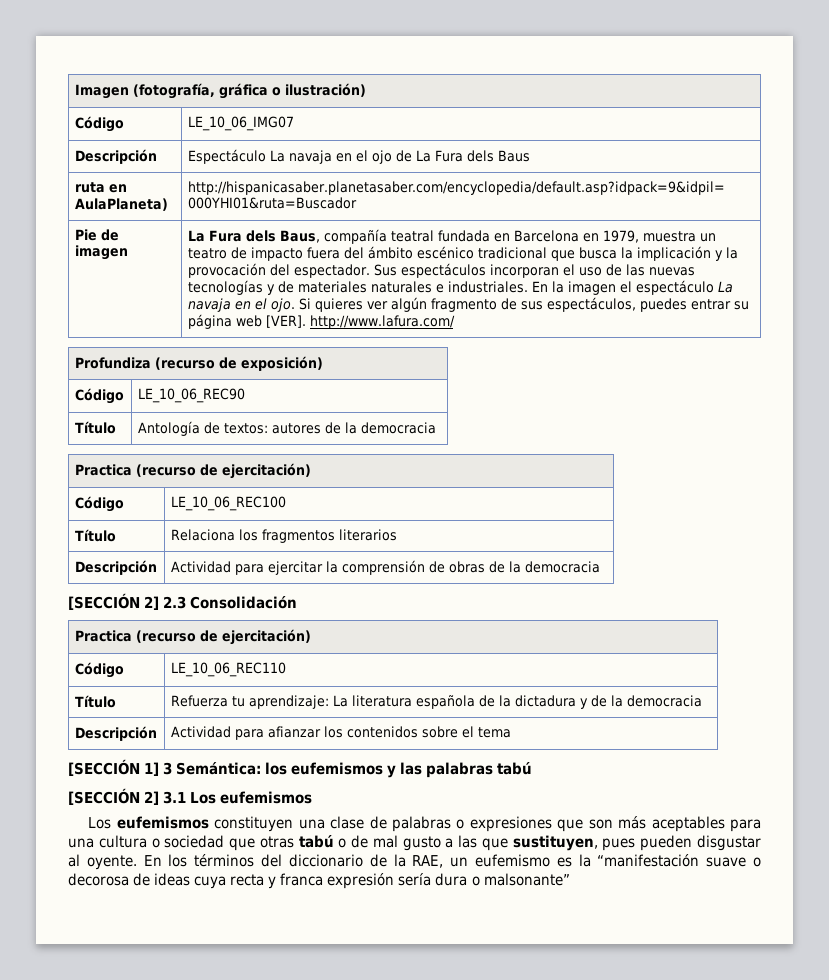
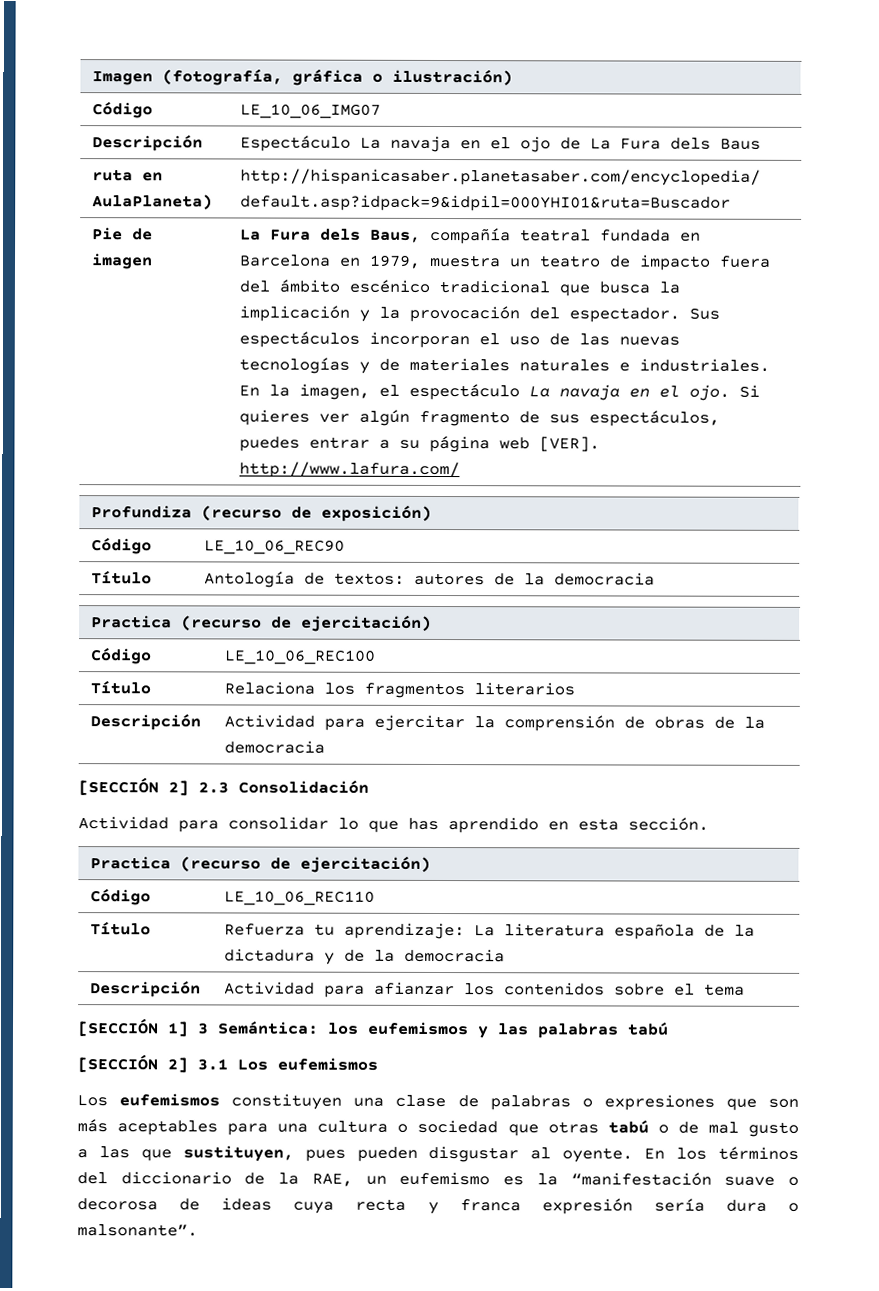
- En la imagen el espectáculo La navaja en el ojo.
+ En la imagen, el espectáculo La navaja en el ojo.
- Si quieres ver algún fragmento de sus espectáculos, puedes entrar su página web [VER]. http://www.lafura.com/
+ Si quieres ver algún fragmento de sus espectáculos, puedes entrar a su página web [VER]. http://www.lafura.com/
+ Actividad para consolidar lo que has aprendido en esta sección.
- En los términos del diccionario de la RAE, un eufemismo es la “manifestación suave o decorosa de ideas cuya recta y franca expresión sería dura o malsonante”
+ En los términos del diccionario de la RAE, un eufemismo es la “manifestación suave o decorosa de ideas cuya recta y franca expresión sería dura o malsonante”.

